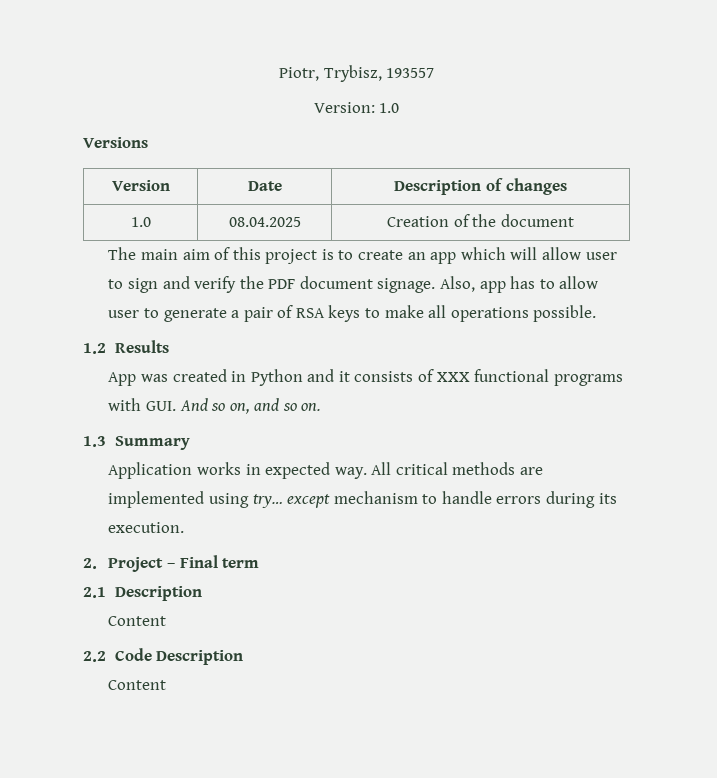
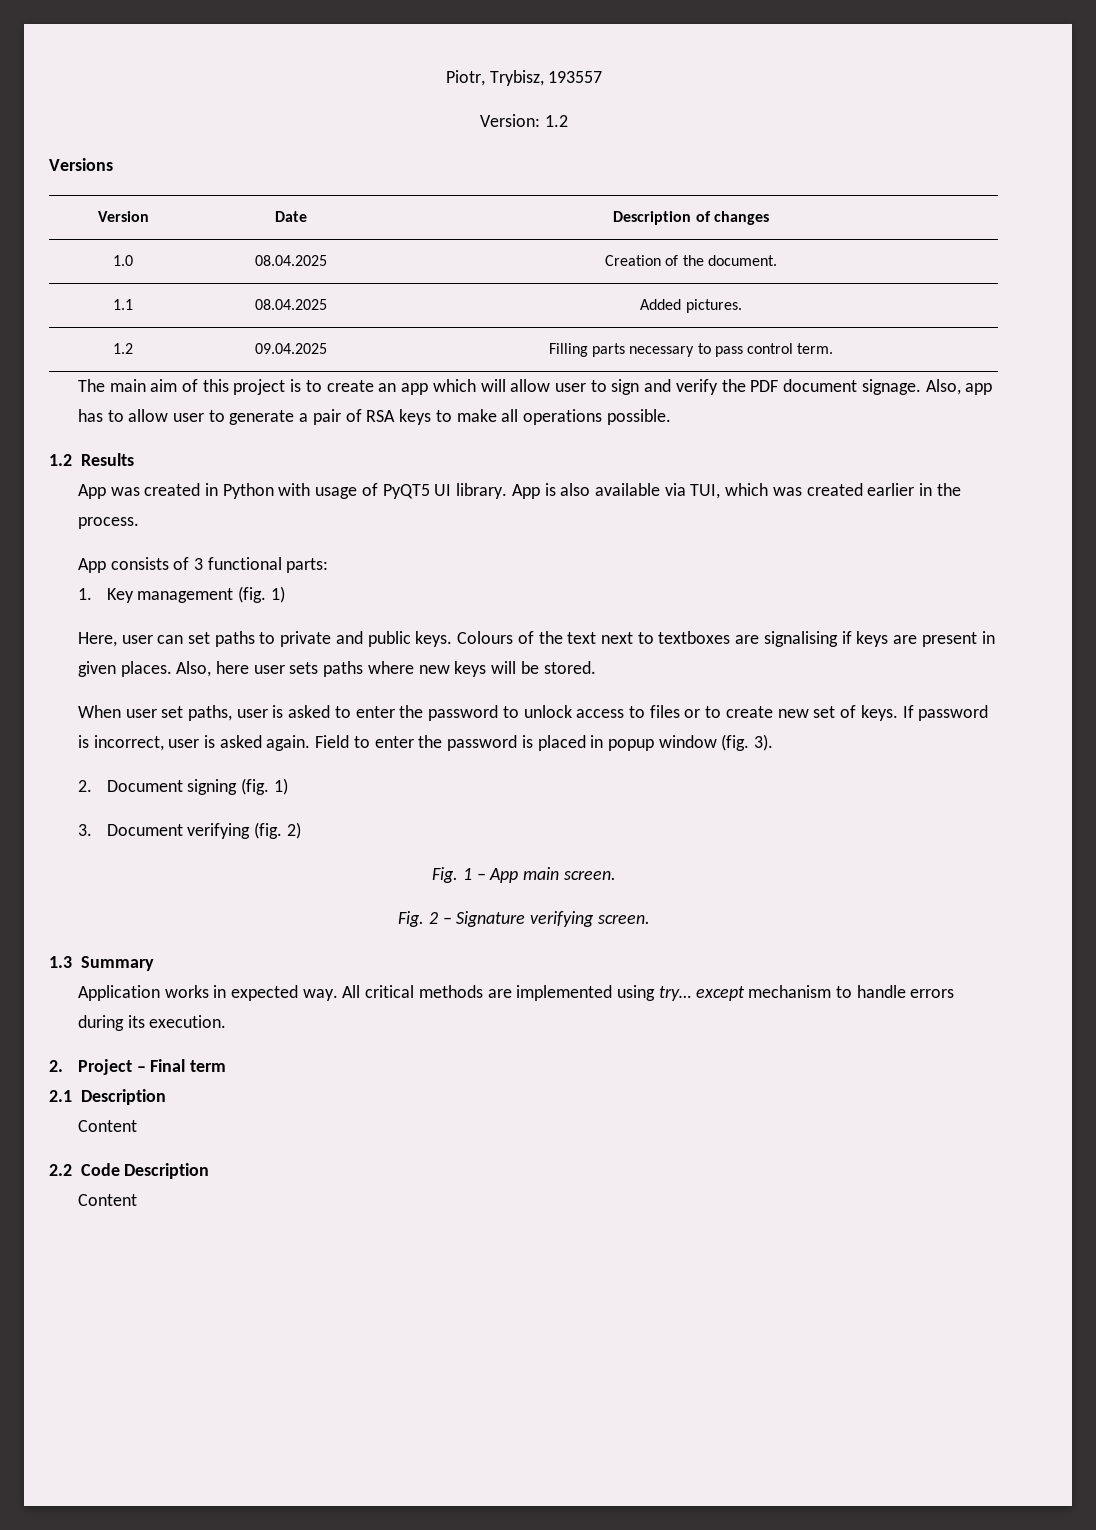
- Version: 1.0
+ Version: 1.2
- 1.0 | 08.04.2025 | Creation of the document
+ 1.0 | 08.04.2025 | Creation of the document.
+ 1.1 | 08.04.2025 | Added pictures.
+ 1.2 | 09.04.2025 | Filling parts necessary to pass control term.
- App was created in Python and it consists of XXX functional programs with GUI. And so on, and so on.
+ App was created in Python with usage of PyQT5 UI library. App is also available via TUI, which was created earlier in the process.
+ App consists of 3 functional parts:
+ 1. Key management (fig. 1)
+ Here, user can set paths to private and public keys. Colours of the text next to textboxes are signalising if keys are present in given places. Also, here user sets paths where new keys will be stored.
+ When user set paths, user is asked to enter the password to unlock access to files or to create new set of keys. If password is incorrect, user is asked again. Field to enter the password is placed in popup window (fig. 3).
+ 2. Document signing (fig. 1)
+ 3. Document verifying (fig. 2)
+ Fig. 1 – App main screen.
+ Fig. 2 – Signature verifying screen.

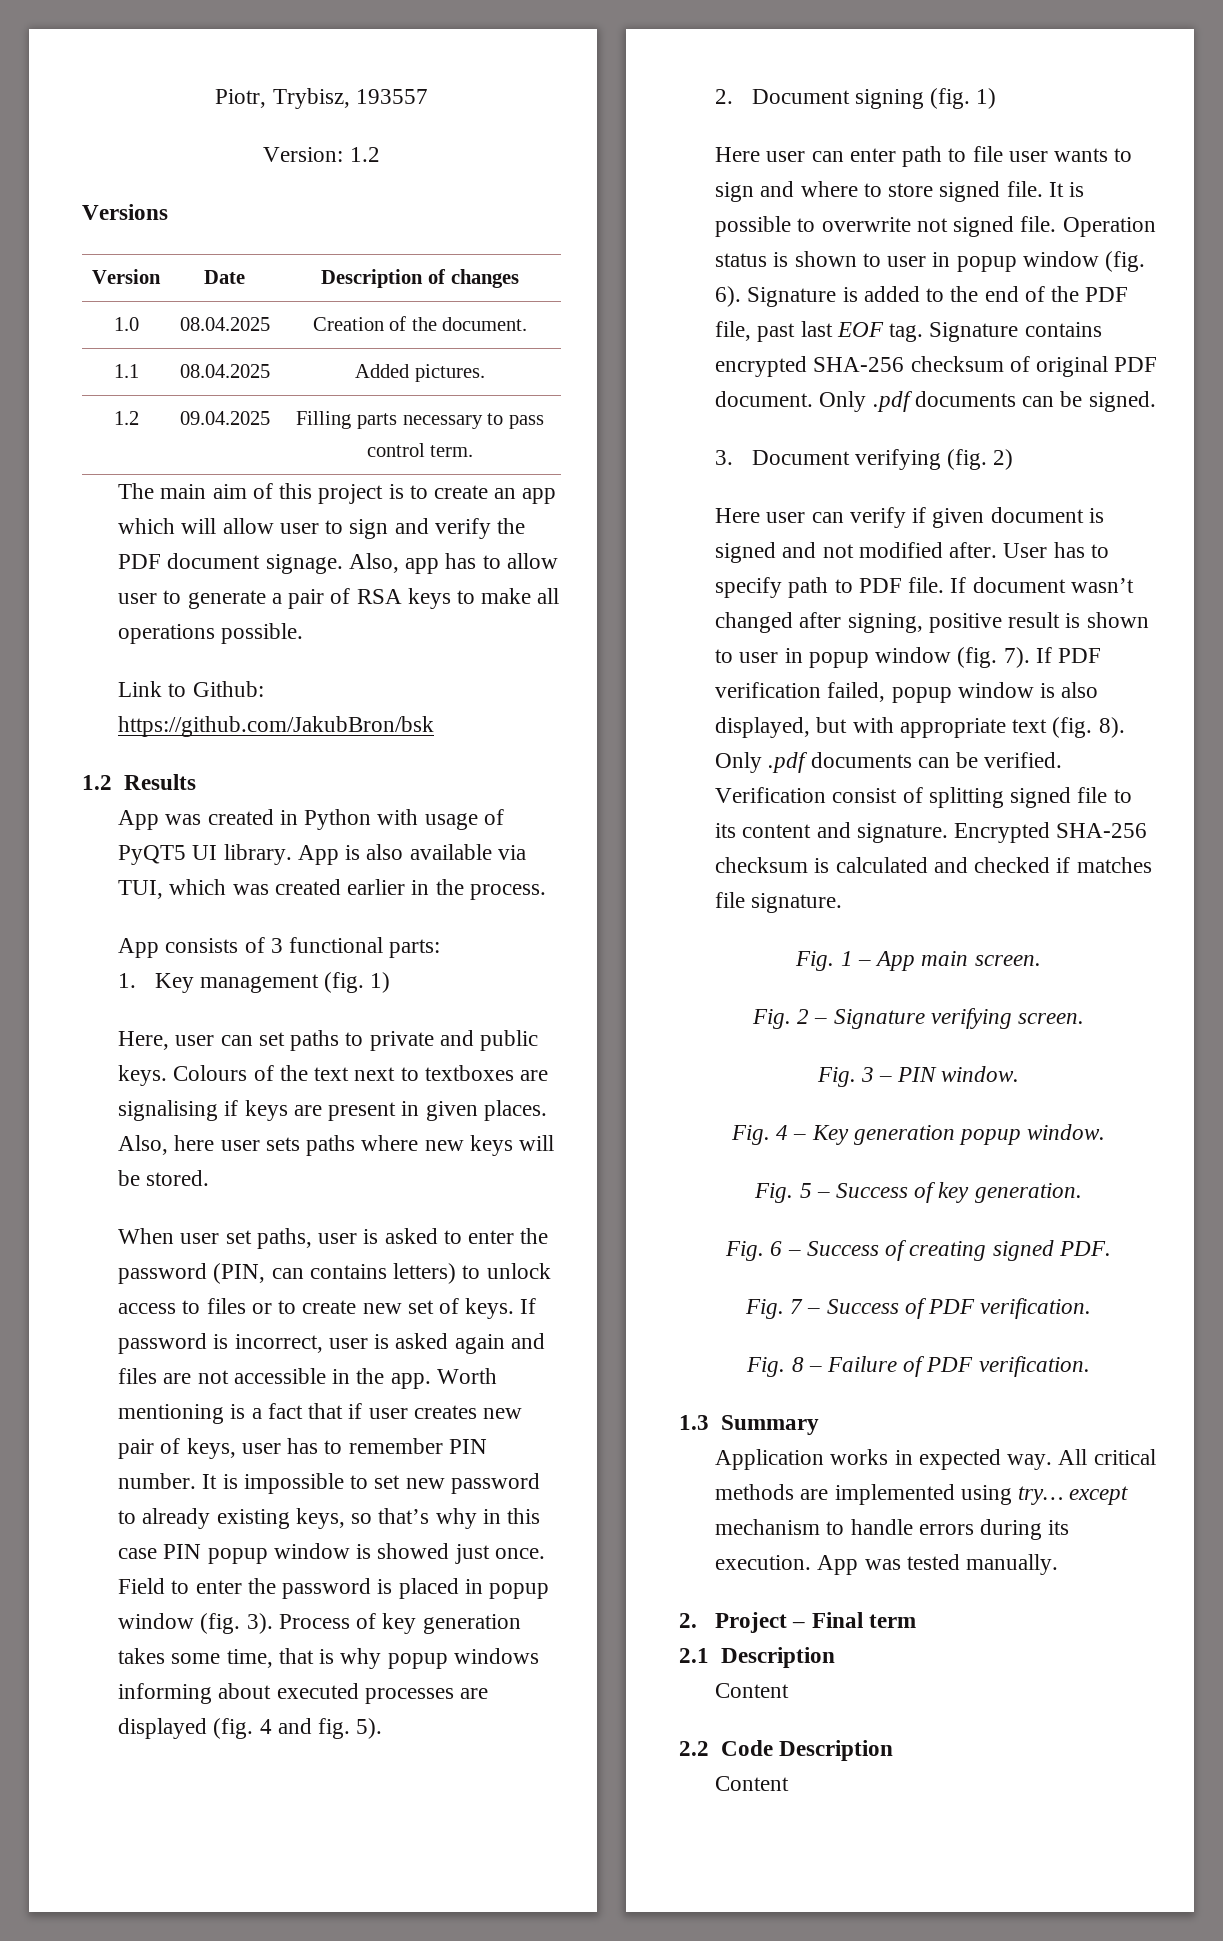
+ Link to Github: https://github.com/JakubBron/bsk
- When user set paths, user is asked to enter the password to unlock access to files or to create new set of keys.
+ When user set paths, user is asked to enter the password (PIN, can contains letters) to unlock access to files or to create new set of keys.
- If password is incorrect, user is asked again.
+ If password is incorrect, user is asked again and files are not accessible in the app. Worth mentioning is a fact that if user creates new pair of keys, user has to remember PIN number. It is impossible to set new password to already existing keys, so that’s why in this case PIN popup window is showed just once.
+ Process of key generation takes some time, that is why popup windows informing about executed processes are displayed (fig. 4 and fig. 5).
+ Here user can enter path to file user wants to sign and where to store signed file. It is possible to overwrite not signed file. Operation status is shown to user in popup window (fig. 6). Signature is added to the end of the PDF file, past last EOF tag. Signature contains encrypted SHA-256 checksum of original PDF document. Only .pdf documents can be signed.
+ Here user can verify if given document is signed and not modified after. User has to specify path to PDF file. If document wasn’t changed after signing, positive result is shown to user in popup window (fig. 7). If PDF verification failed, popup window is also displayed, but with appropriate text (fig. 8). Only .pdf documents can be verified. Verification consist of splitting signed file to its content and signature. Encrypted SHA-256 checksum is calculated and checked if matches file signature.
+ Fig. 3 – PIN window.
+ Fig. 4 – Key generation popup window.
+ Fig. 5 – Success of key generation.
+ Fig. 6 – Success of creating signed PDF.
+ Fig. 7 – Success of PDF verification.
+ Fig. 8 – Failure of PDF verification.
+ App was tested manually.

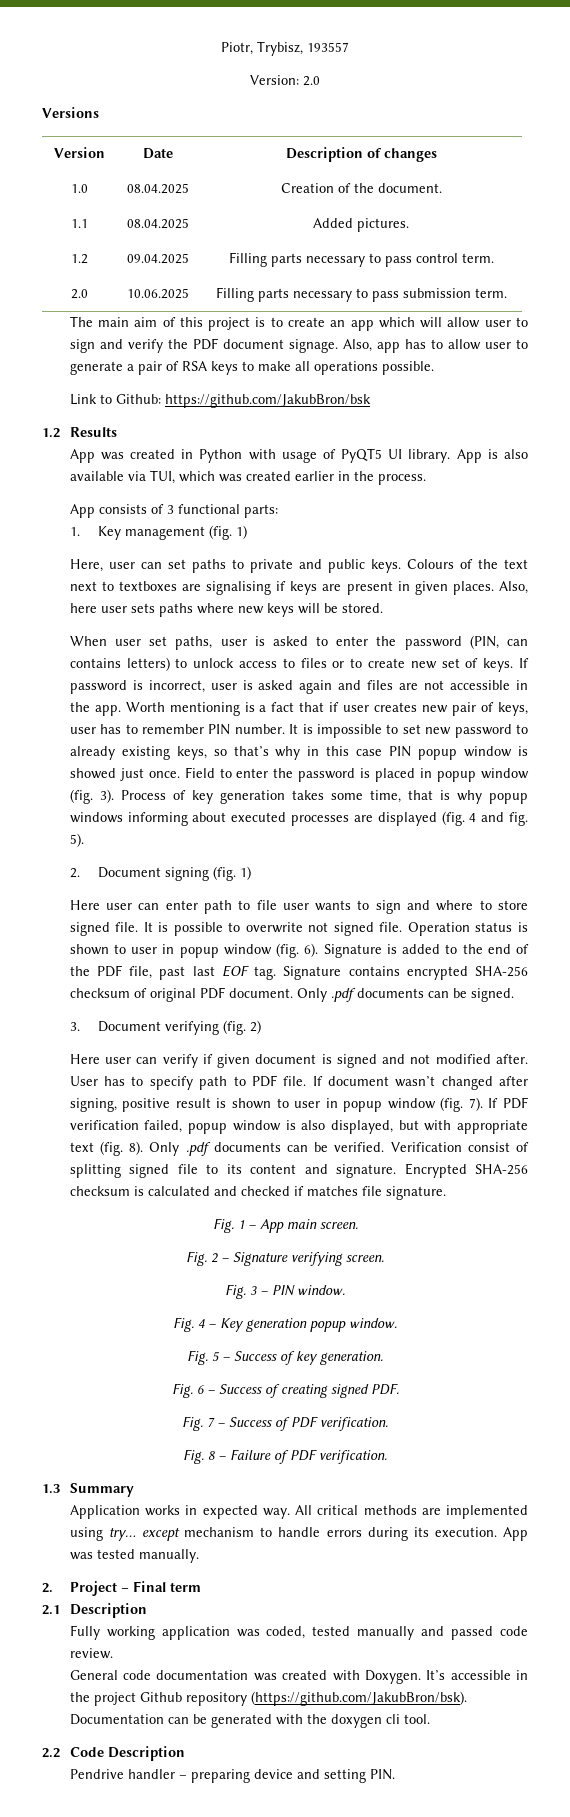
- Version: 1.2
+ Version: 2.0
+ 2.0 | 10.06.2025 | Filling parts necessary to pass submission term.
  2.1 Description
- Content
+ Fully working application was coded, tested manually and passed code review.
+ General code documentation was created with Doxygen. It’s accessible in the project Github repository (https://github.com/JakubBron/bsk). Documentation can be generated with the doxygen cli tool.
  2.2 Code Description
- Content
+ Pendrive handler – preparing device and setting PIN.

